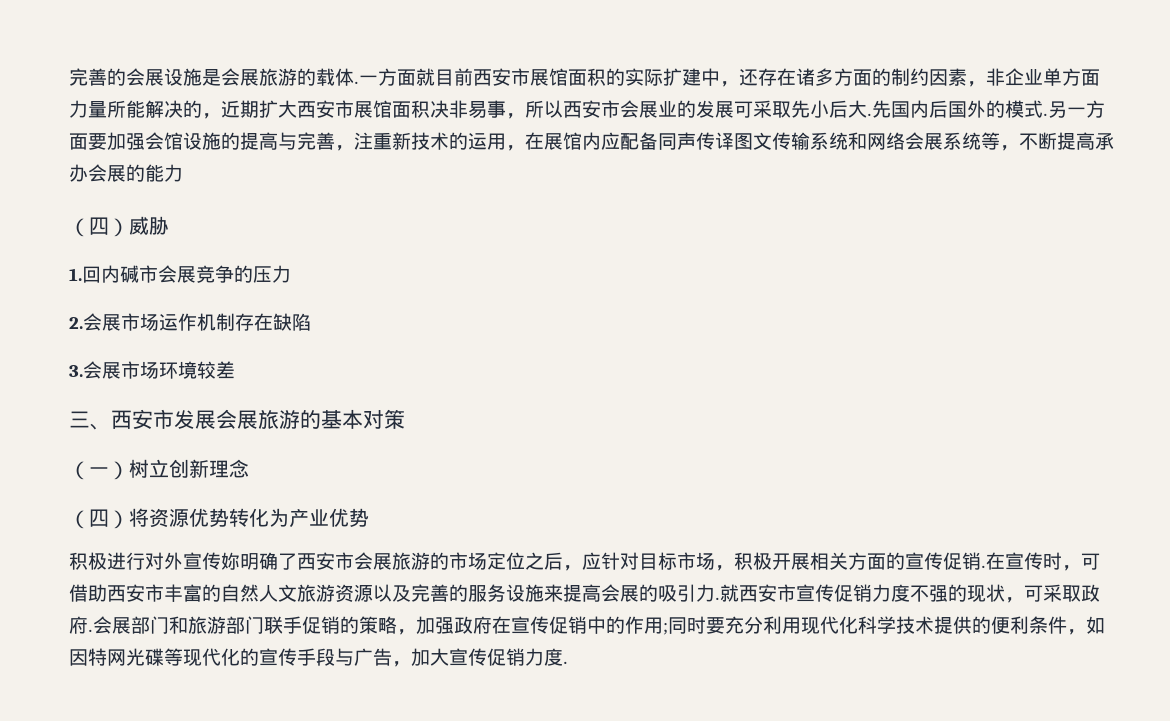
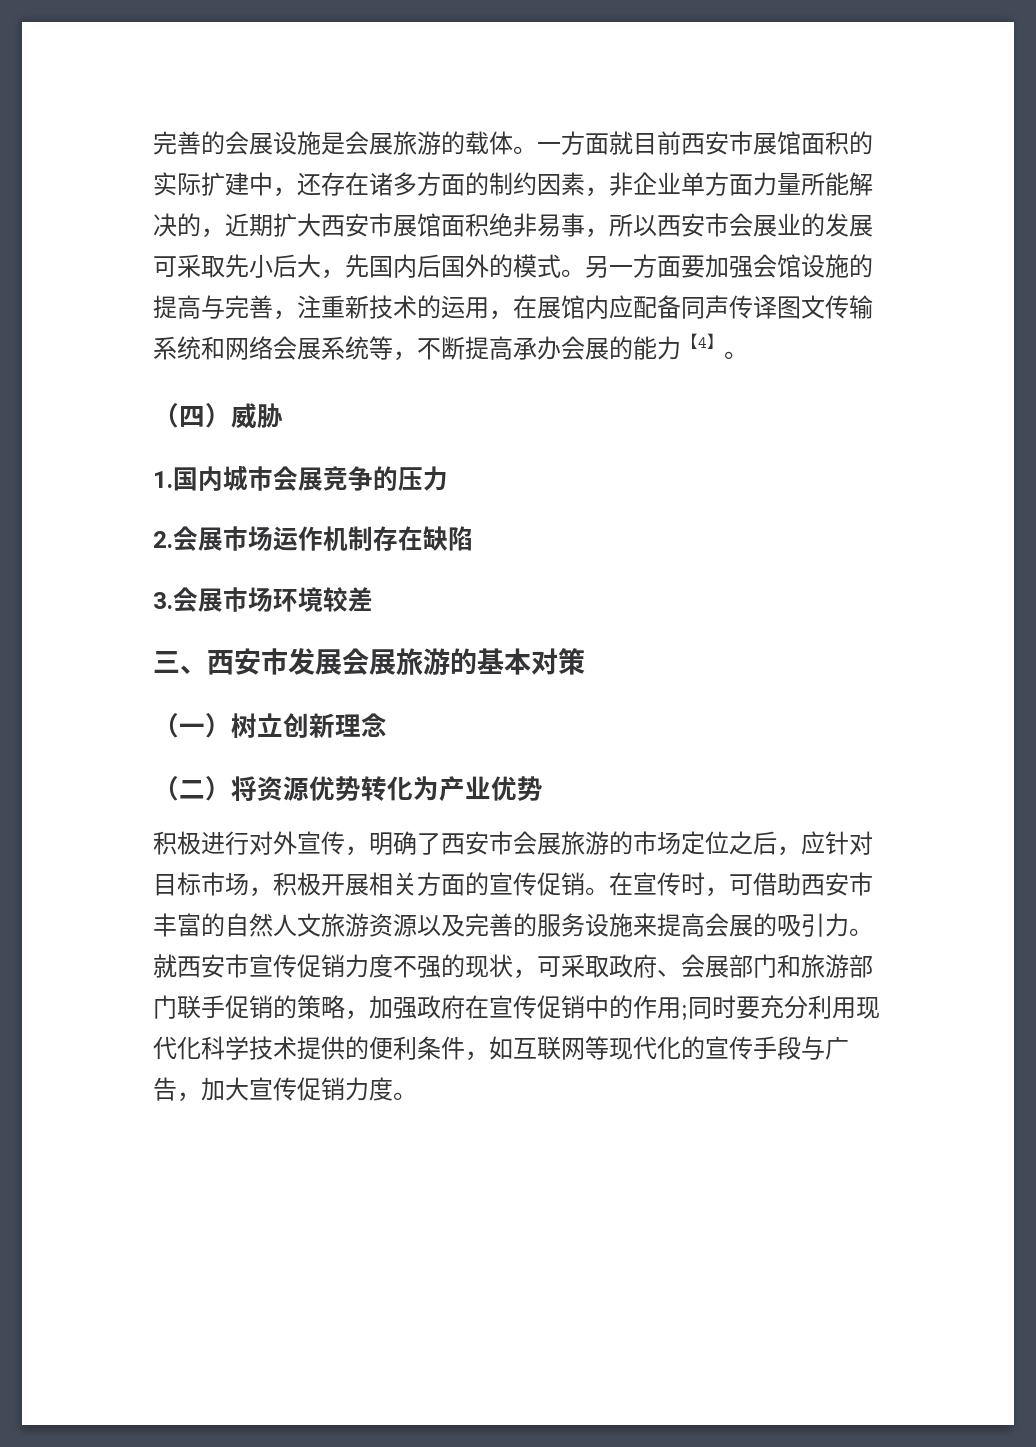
- 完善的会展设施是会展旅游的载体.
+ 完善的会展设施是会展旅游的载体。
- 一方面就目前西安市展馆面积的实际扩建中，还存在诸多方面的制约因素，非企业单方面力量所能解决的，近期扩大西安市展馆面积决非易事，所以西安市会展业的发展可采取先小后大.先国内后国外的模式.
+ 一方面就目前西安市展馆面积的实际扩建中，还存在诸多方面的制约因素，非企业单方面力量所能解决的，近期扩大西安市展馆面积绝非易事，所以西安市会展业的发展可采取先小后大，先国内后国外的模式。
- 另一方面要加强会馆设施的提高与完善，注重新技术的运用，在展馆内应配备同声传译图文传输系统和网络会展系统等，不断提高承办会展的能力
+ 另一方面要加强会馆设施的提高与完善，注重新技术的运用，在展馆内应配备同声传译图文传输系统和网络会展系统等，不断提高承办会展的能力【4】。
- 1.回内碱市会展竞争的压力
+ 1.国内城市会展竞争的压力
- （四）将资源优势转化为产业优势
+ （二）将资源优势转化为产业优势
- 积极进行对外宣传妳明确了西安市会展旅游的市场定位之后，应针对目标市场，积极开展相关方面的宣传促销.
+ 积极进行对外宣传，明确了西安市会展旅游的市场定位之后，应针对目标市场，积极开展相关方面的宣传促销。
- 在宣传时，可借助西安市丰富的自然人文旅游资源以及完善的服务设施来提高会展的吸引力.
+ 在宣传时，可借助西安市丰富的自然人文旅游资源以及完善的服务设施来提高会展的吸引力。
- 就西安市宣传促销力度不强的现状，可采取政府.会展部门和旅游部门联手促销的策略，加强政府在宣传促销中的作用;同时要充分利用现代化科学技术提供的便利条件，如因特网光碟等现代化的宣传手段与广告，加大宣传促销力度.
+ 就西安市宣传促销力度不强的现状，可采取政府、会展部门和旅游部门联手促销的策略，加强政府在宣传促销中的作用;同时要充分利用现代化科学技术提供的便利条件，如互联网等现代化的宣传手段与广告，加大宣传促销力度。

